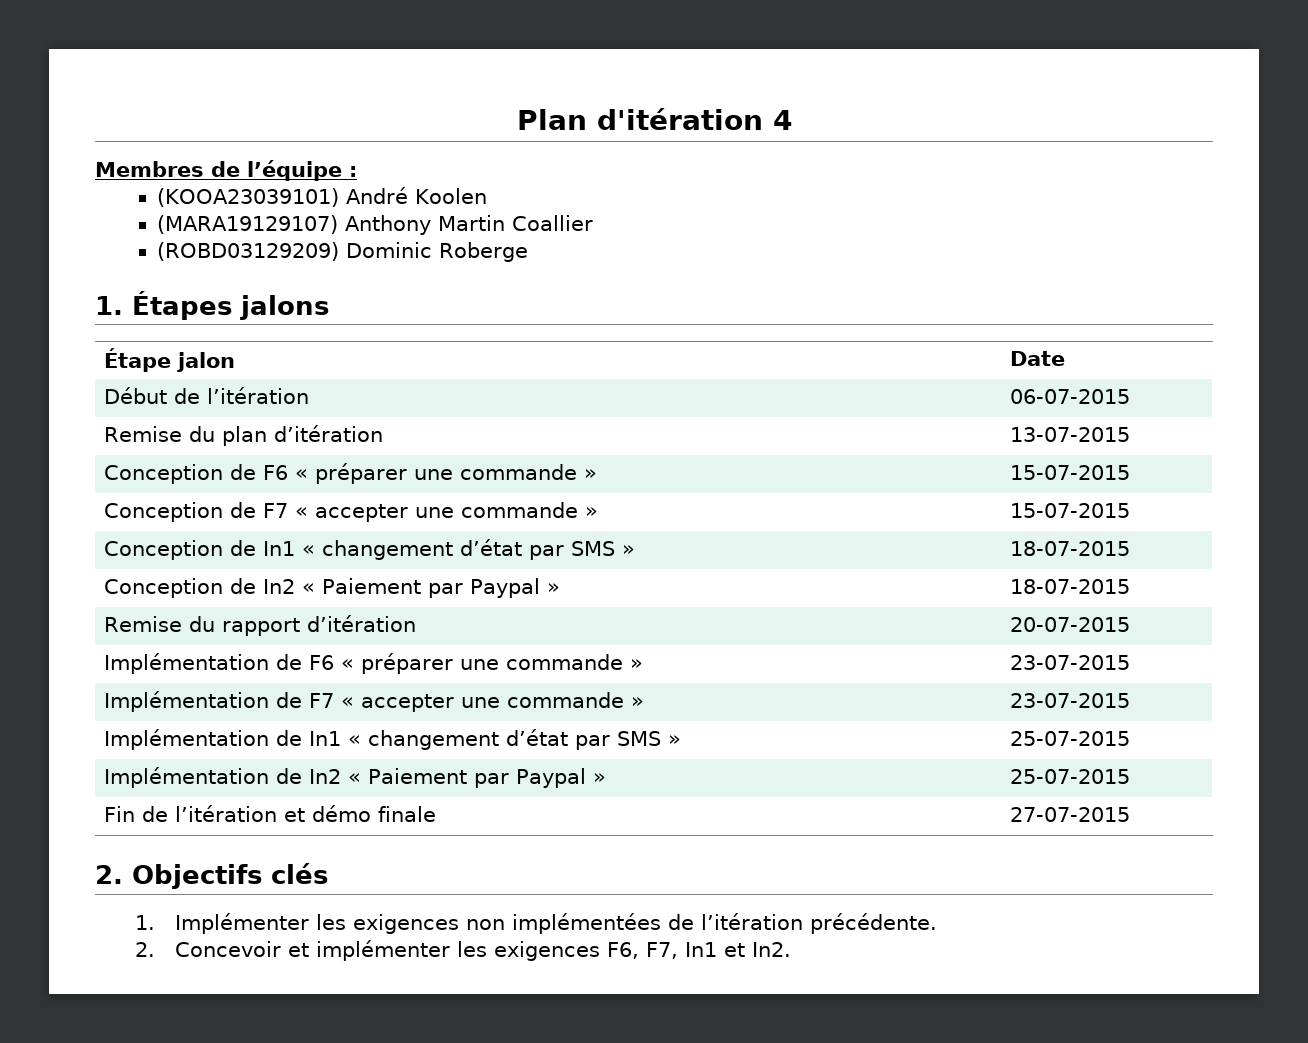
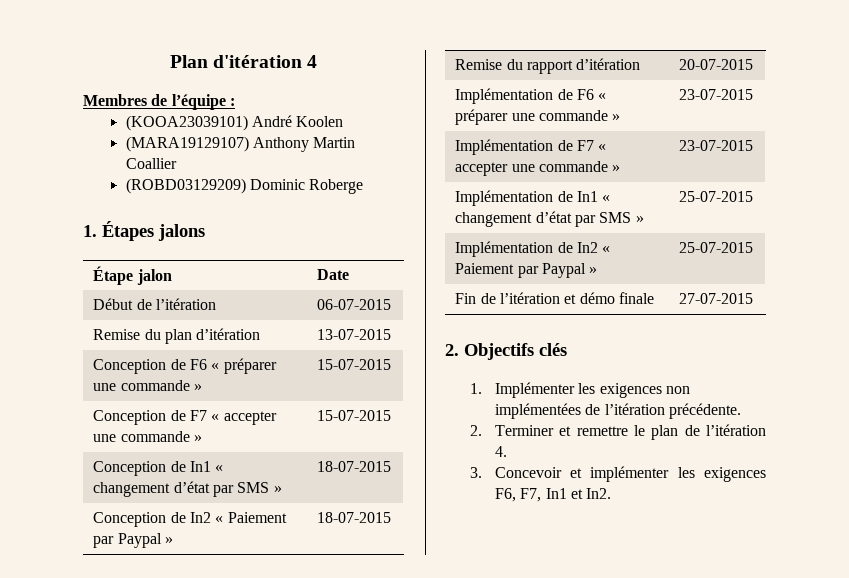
- 2. Concevoir et implémenter les exigences F6, F7, In1 et In2.
+ 2. Terminer et remettre le plan de l’itération 4.
+ 3. Concevoir et implémenter les exigences F6, F7, In1 et In2.

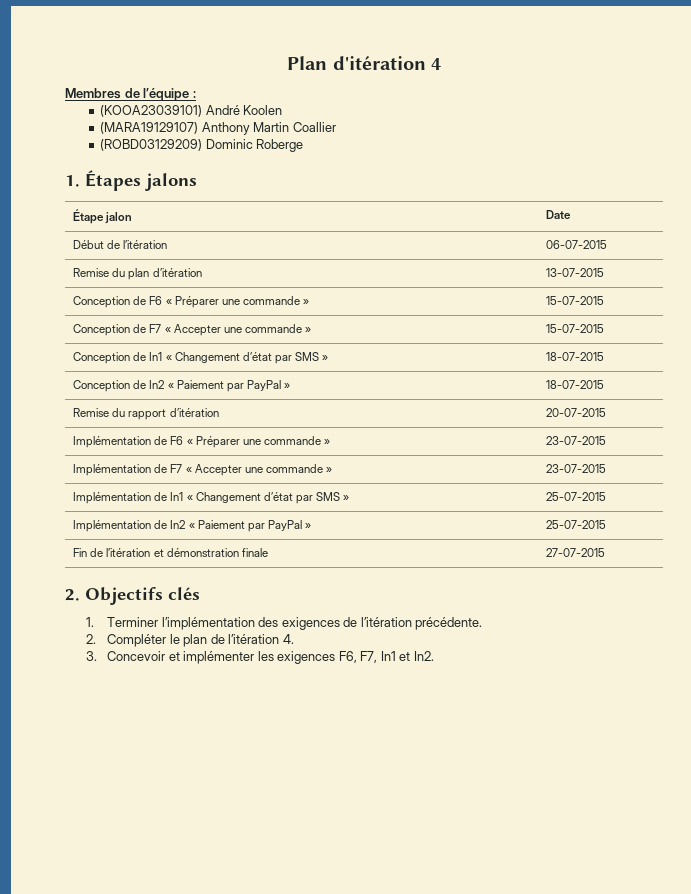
- Conception de F6 « préparer une commande » | 15-07-2015
+ Conception de F6 « Préparer une commande » | 15-07-2015
- Conception de F7 « accepter une commande » | 15-07-2015
+ Conception de F7 « Accepter une commande » | 15-07-2015
- Conception de In1 « changement d’état par SMS » | 18-07-2015
+ Conception de In1 « Changement d’état par SMS » | 18-07-2015
- Conception de In2 « Paiement par Paypal » | 18-07-2015
+ Conception de In2 « Paiement par PayPal » | 18-07-2015
- Implémentation de F6 « préparer une commande » | 23-07-2015
+ Implémentation de F6 « Préparer une commande » | 23-07-2015
- Implémentation de F7 « accepter une commande » | 23-07-2015
+ Implémentation de F7 « Accepter une commande » | 23-07-2015
- Implémentation de In1 « changement d’état par SMS » | 25-07-2015
+ Implémentation de In1 « Changement d’état par SMS » | 25-07-2015
- Implémentation de In2 « Paiement par Paypal » | 25-07-2015
+ Implémentation de In2 « Paiement par PayPal » | 25-07-2015
- Fin de l’itération et démo finale | 27-07-2015
+ Fin de l’itération et démonstration finale | 27-07-2015
- 1. Implémenter les exigences non implémentées de l’itération précédente.
+ 1. Terminer l’implémentation des exigences de l’itération précédente.
- 2. Terminer et remettre le plan de l’itération 4.
+ 2. Compléter le plan de l’itération 4.

